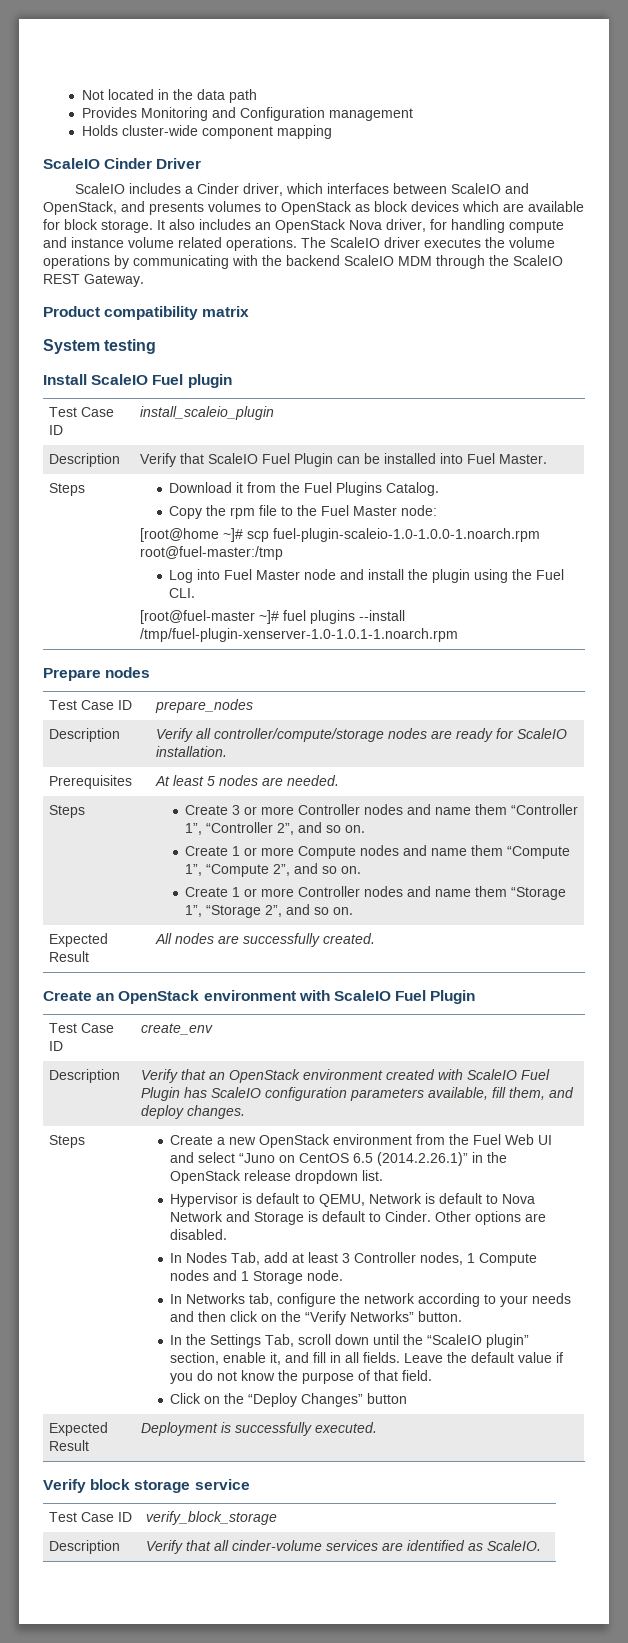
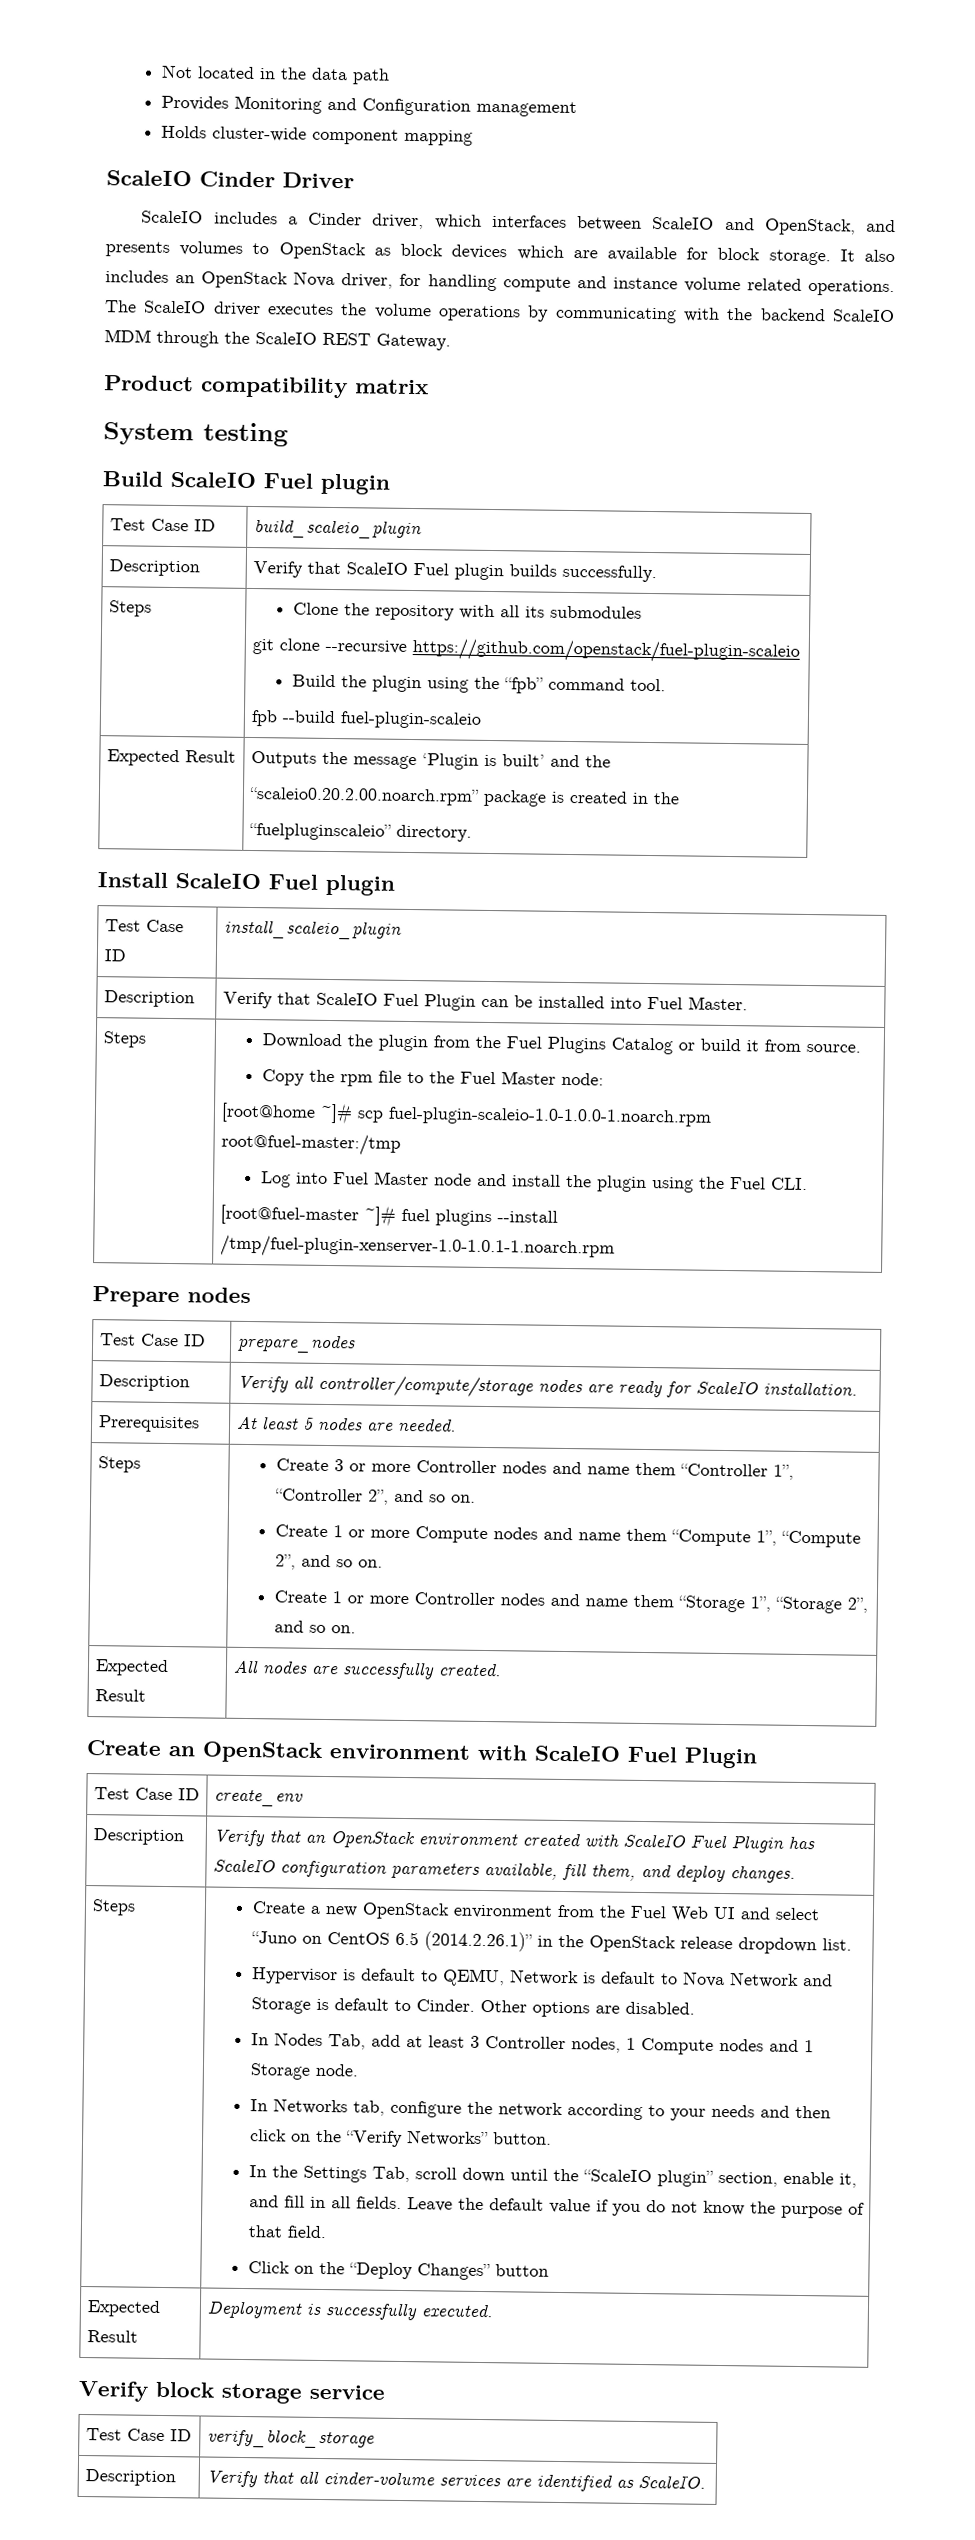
+ Build ScaleIO Fuel plugin
+ Test Case ID | build_scaleio_plugin
+ Description | Verify that ScaleIO Fuel plugin builds successfully.
+ Steps | Clone the repository with all its submodules
+ git clone --recursive https://github.com/openstack/fuel-plugin-scaleio
+ Build the plugin using the “fpb” command tool.
+ fpb --build fuel-plugin-scaleio
+ Expected Result | Outputs the message ‘Plugin is built’ and the
+ “scaleio0.20.2.00.noarch.rpm” package is created in the
+ “fuelpluginscaleio” directory.
- Download it from the Fuel Plugins Catalog.
+ Download the plugin from the Fuel Plugins Catalog or build it from source.

